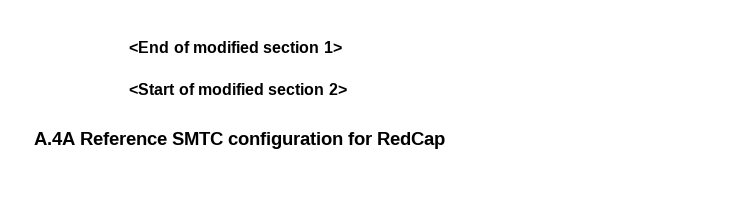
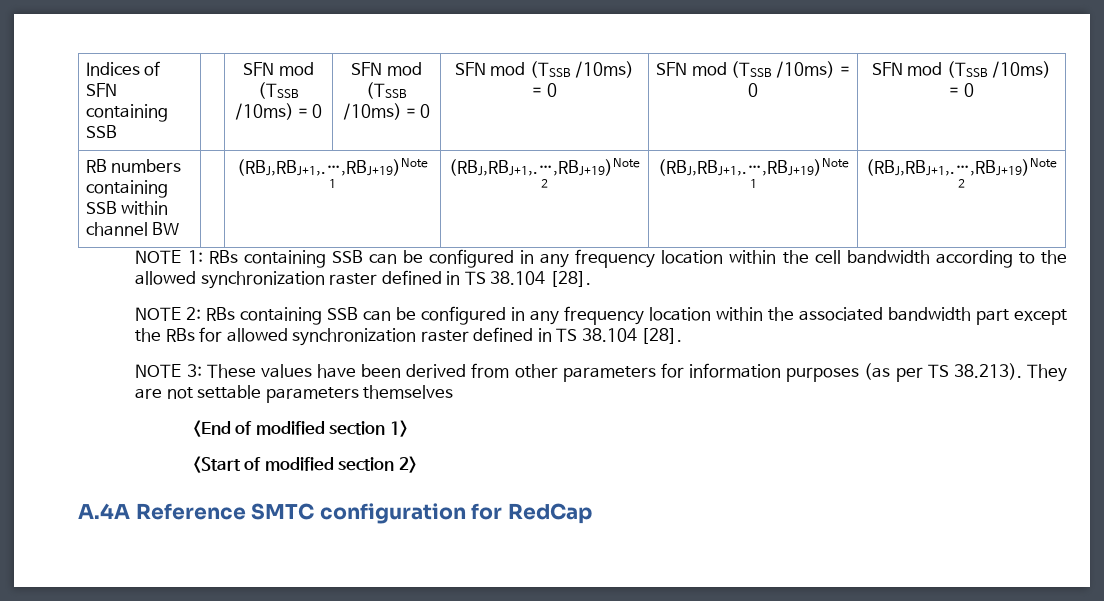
+ Indices of SFN containing SSB | | SFN mod (TSSB /10ms) = 0 | SFN mod (TSSB /10ms) = 0 | SFN mod (TSSB /10ms) = 0 | SFN mod (TSSB /10ms) = 0 | SFN mod (TSSB /10ms) = 0
+ RB numbers containing SSB within channel BW | | (RBJ,RBJ+1,.…,RBJ+19)Note 1 | (RBJ,RBJ+1,.…,RBJ+19)Note 2 | (RBJ,RBJ+1,.…,RBJ+19)Note 1 | (RBJ,RBJ+1,.…,RBJ+19)Note 2
+ NOTE 1: RBs containing SSB can be configured in any frequency location within the cell bandwidth according to the allowed synchronization raster defined in TS 38.104 [28].
+ NOTE 2: RBs containing SSB can be configured in any frequency location within the associated bandwidth part except the RBs for allowed synchronization raster defined in TS 38.104 [28].
+ NOTE 3: These values have been derived from other parameters for information purposes (as per TS 38.213). They are not settable parameters themselves

